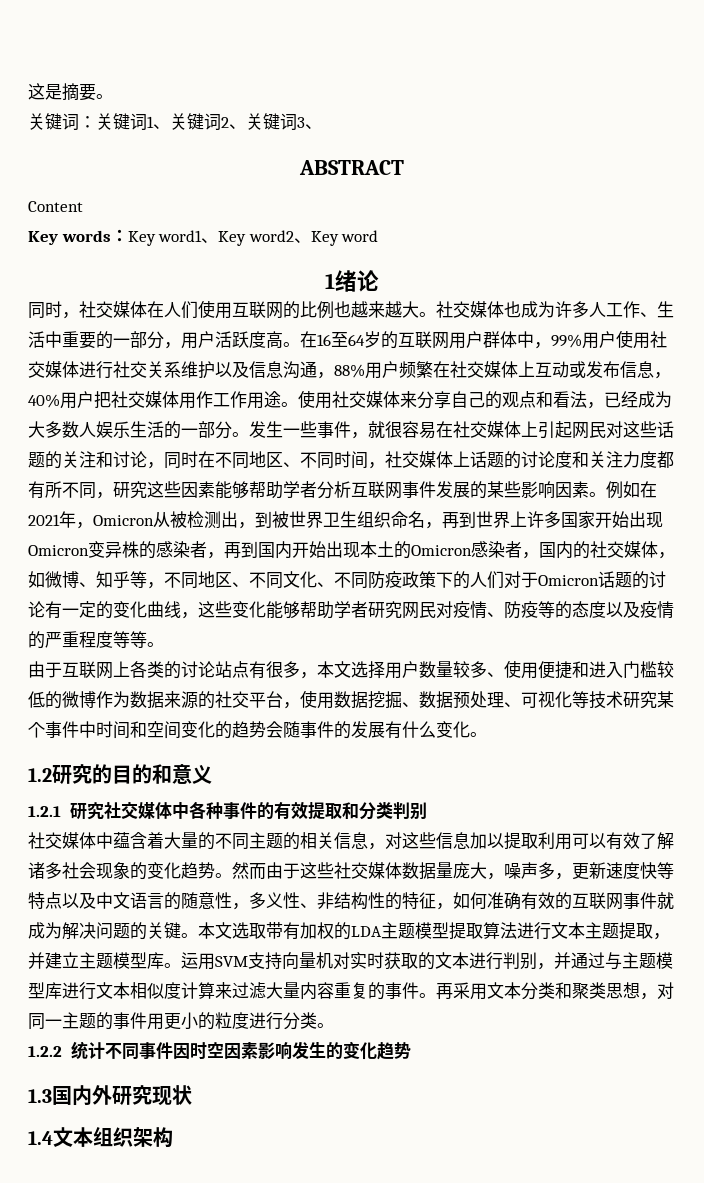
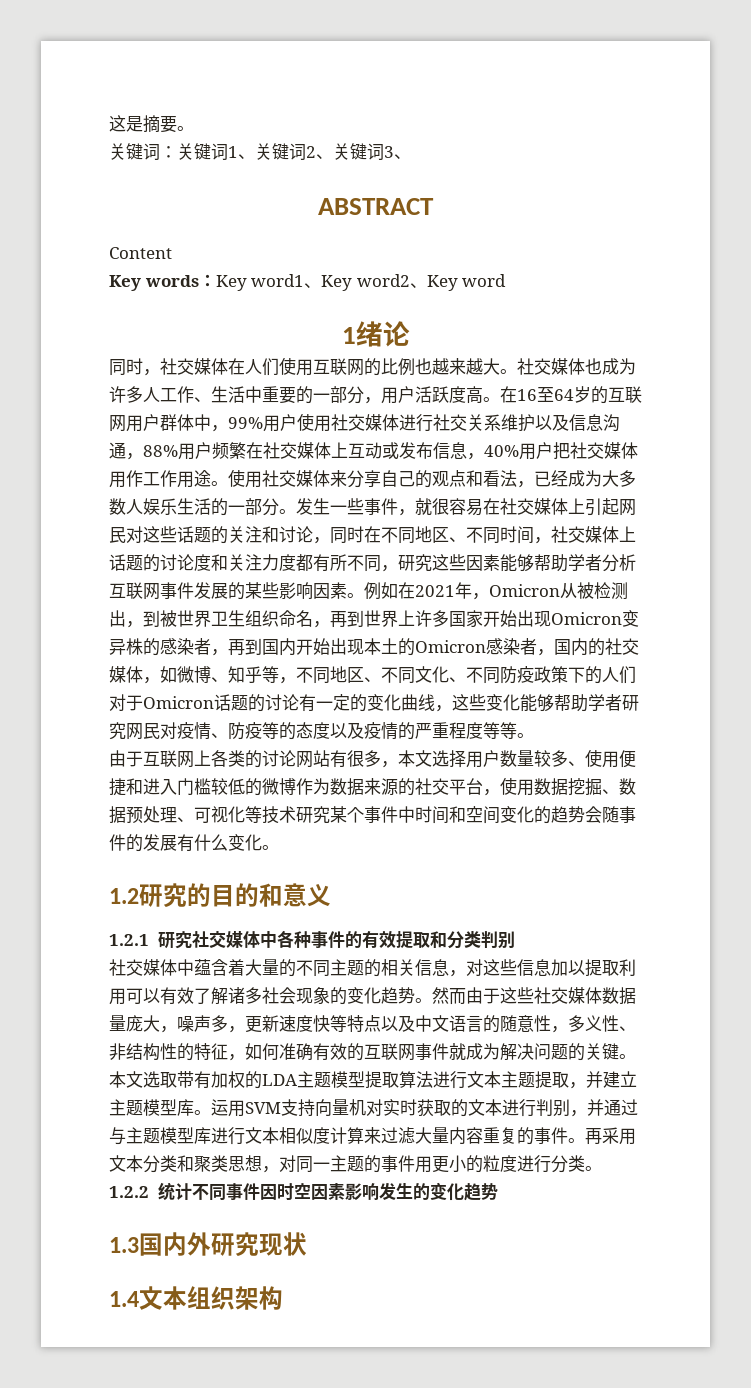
- 由于互联网上各类的讨论站点有很多，本文选择用户数量较多、使用便捷和进入门槛较低的微博作为数据来源的社交平台，使用数据挖掘、数据预处理、可视化等技术研究某个事件中时间和空间变化的趋势会随事件的发展有什么变化。
+ 由于互联网上各类的讨论网站有很多，本文选择用户数量较多、使用便捷和进入门槛较低的微博作为数据来源的社交平台，使用数据挖掘、数据预处理、可视化等技术研究某个事件中时间和空间变化的趋势会随事件的发展有什么变化。

